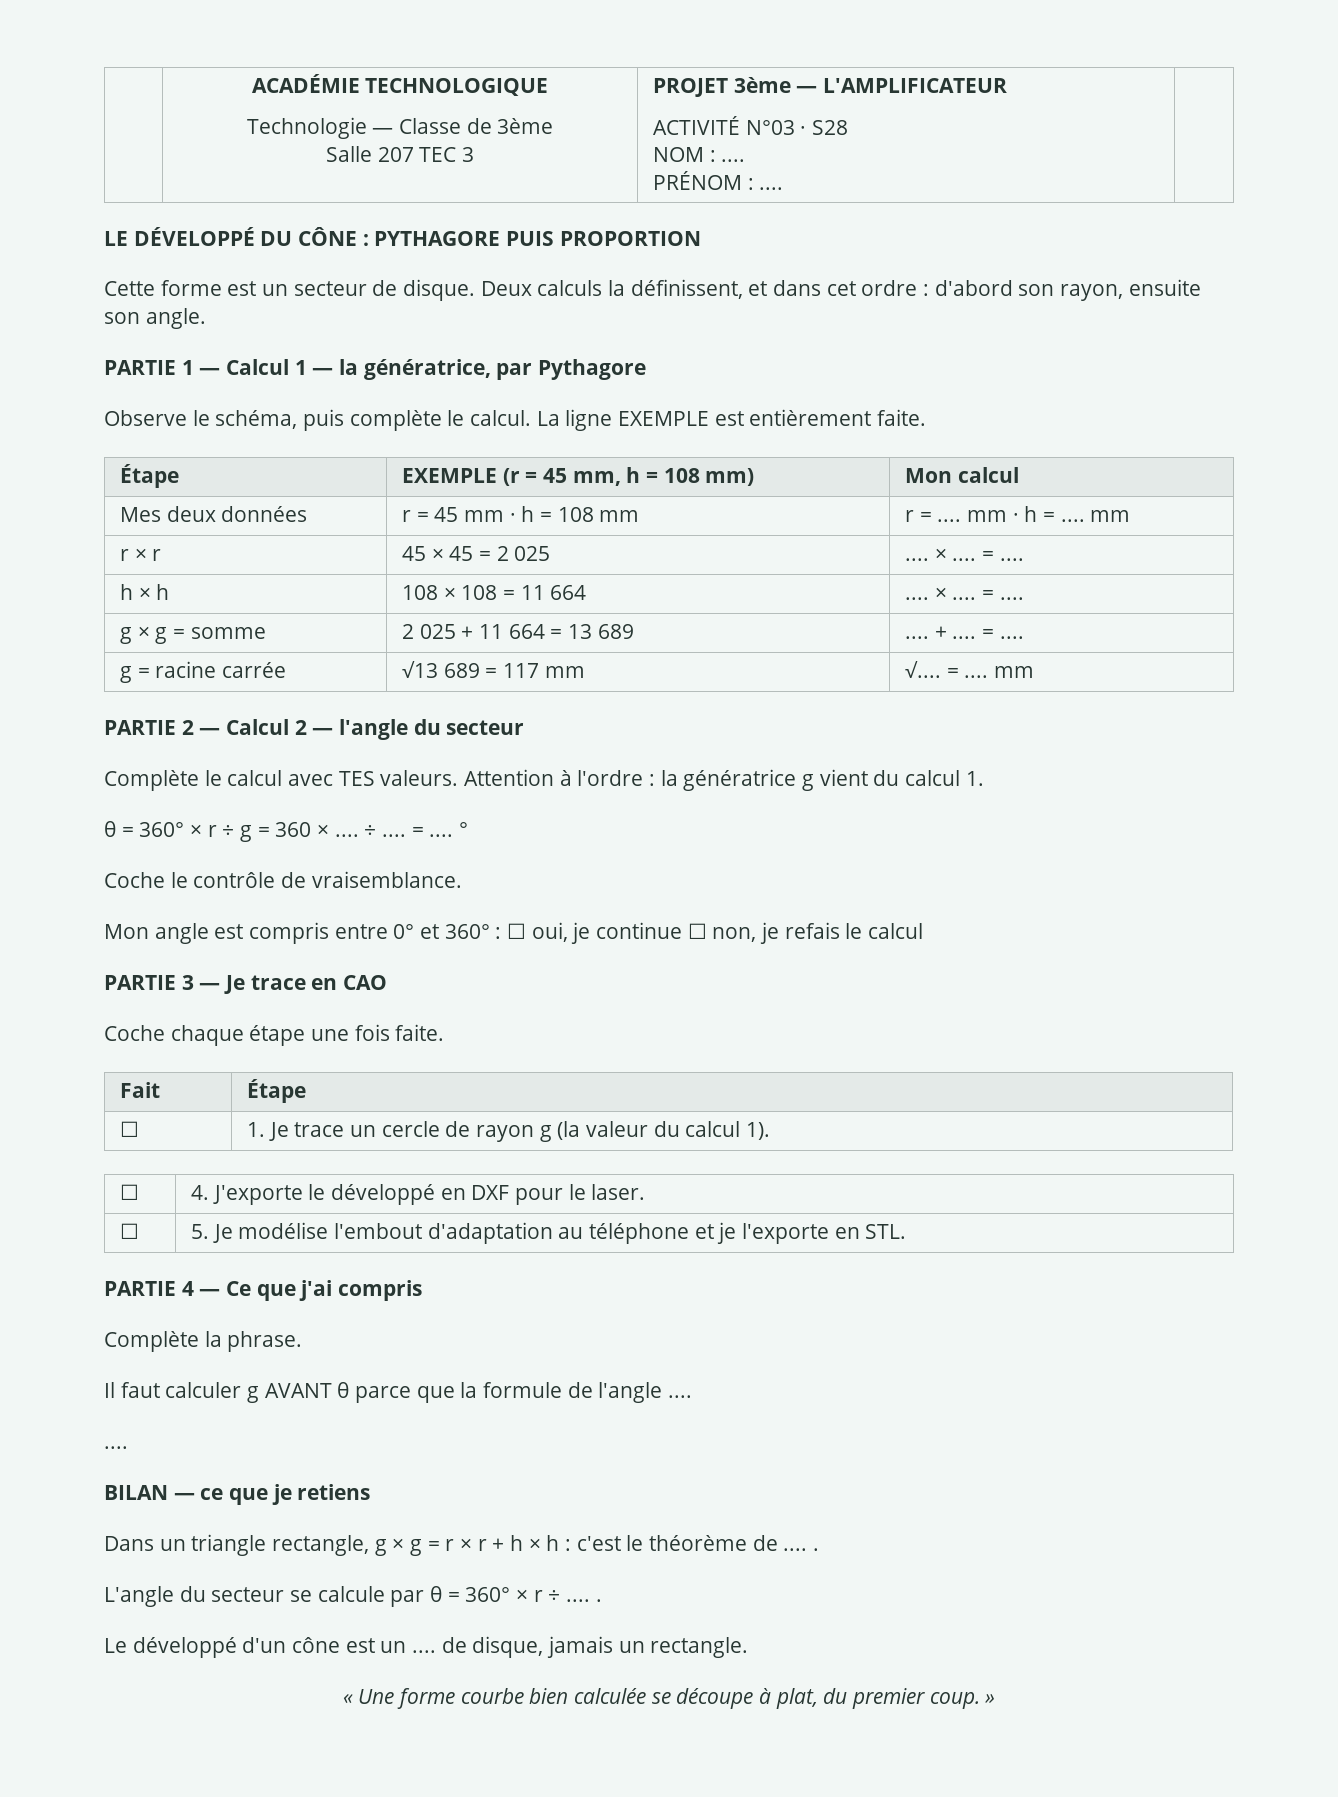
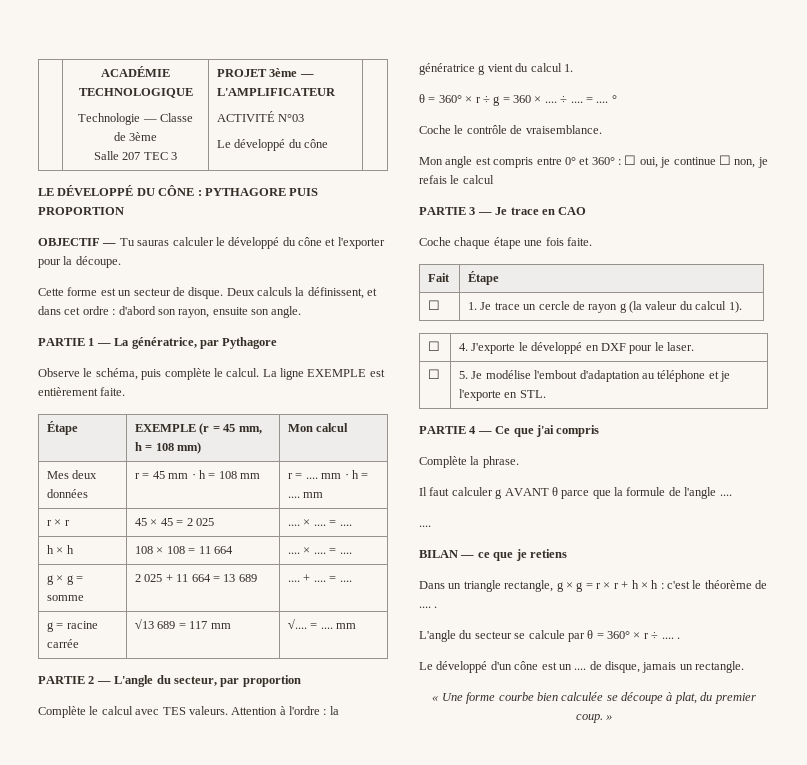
  | ACADÉMIE TECHNOLOGIQUE
  Technologie — Classe de 3ème
  Salle 207 TEC 3 | PROJET 3ème — L'AMPLIFICATEUR
- ACTIVITÉ N°03 · S28
- NOM : ....
- PRÉNOM : .... |
+ ACTIVITÉ N°03
+ Le développé du cône |
+ OBJECTIF — Tu sauras calculer le développé du cône et l'exporter pour la découpe.
- PARTIE 1 — Calcul 1 — la génératrice, par Pythagore
+ PARTIE 1 — La génératrice, par Pythagore
- PARTIE 2 — Calcul 2 — l'angle du secteur
+ PARTIE 2 — L'angle du secteur, par proportion

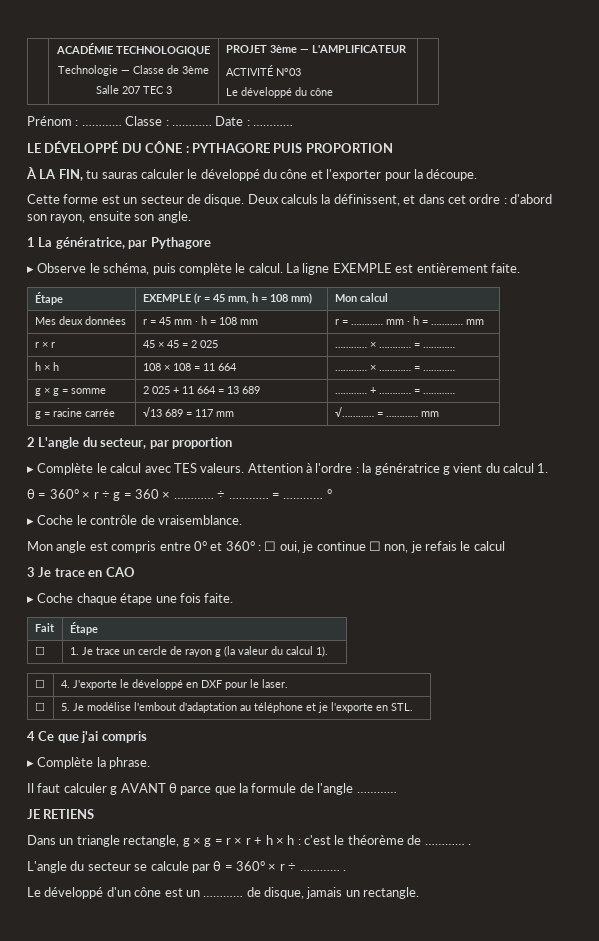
+ Prénom : ………… Classe : ………… Date : …………
- OBJECTIF — Tu sauras calculer le développé du cône et l'exporter pour la découpe.
+ À LA FIN, tu sauras calculer le développé du cône et l'exporter pour la découpe.
- PARTIE 1 — La génératrice, par Pythagore
+ 1 La génératrice, par Pythagore
- Observe le schéma, puis complète le calcul.
+ ▸ Observe le schéma, puis complète le calcul.
- Mes deux données | r = 45 mm · h = 108 mm | r = .... mm · h = .... mm
+ Mes deux données | r = 45 mm · h = 108 mm | r = ………… mm · h = ………… mm
- r × r | 45 × 45 = 2 025 | .... × .... = ....
+ r × r | 45 × 45 = 2 025 | ………… × ………… = …………
- h × h | 108 × 108 = 11 664 | .... × .... = ....
+ h × h | 108 × 108 = 11 664 | ………… × ………… = …………
- g × g = somme | 2 025 + 11 664 = 13 689 | .... + .... = ....
+ g × g = somme | 2 025 + 11 664 = 13 689 | ………… + ………… = …………
- g = racine carrée | √13 689 = 117 mm | √.... = .... mm
- PARTIE 2 — L'angle du secteur, par proportion
+ g = racine carrée | √13 689 = 117 mm | √………… = ………… mm
+ 2 L'angle du secteur, par proportion
- Complète le calcul avec TES valeurs.
+ ▸ Complète le calcul avec TES valeurs.
- θ = 360° × r ÷ g = 360 × .... ÷ .... = ....
+ θ = 360° × r ÷ g = 360 × ………… ÷ ………… = …………
- Coche le contrôle de vraisemblance.
+ ▸ Coche le contrôle de vraisemblance.
- PARTIE 3 — Je trace en CAO
+ 3 Je trace en CAO
- Coche chaque étape une fois faite.
+ ▸ Coche chaque étape une fois faite.
- PARTIE 4 — Ce que j'ai compris
+ 4 Ce que j'ai compris
- Complète la phrase.
+ ▸ Complète la phrase.
- Il faut calculer g AVANT θ parce que la formule de l'angle ....
- ....
- BILAN — ce que je retiens
+ Il faut calculer g AVANT θ parce que la formule de l'angle …………
+ JE RETIENS
- Dans un triangle rectangle, g × g = r × r + h × h : c'est le théorème de .... .
+ Dans un triangle rectangle, g × g = r × r + h × h : c'est le théorème de ………… .
- L'angle du secteur se calcule par θ = 360° × r ÷ .... .
+ L'angle du secteur se calcule par θ = 360° × r ÷ ………… .
- Le développé d'un cône est un .... de disque, jamais un rectangle.
+ Le développé d'un cône est un ………… de disque, jamais un rectangle.
- « Une forme courbe bien calculée se découpe à plat, du premier coup. »

